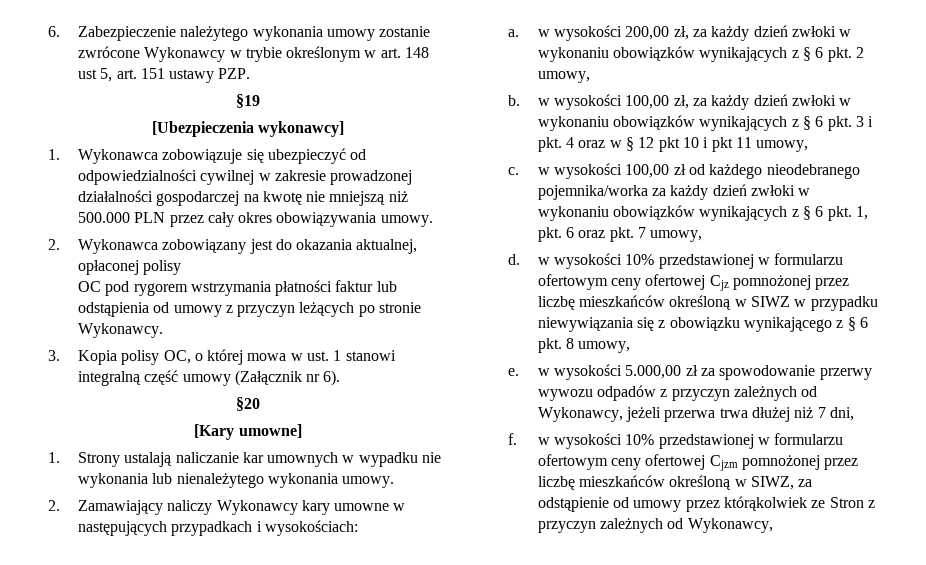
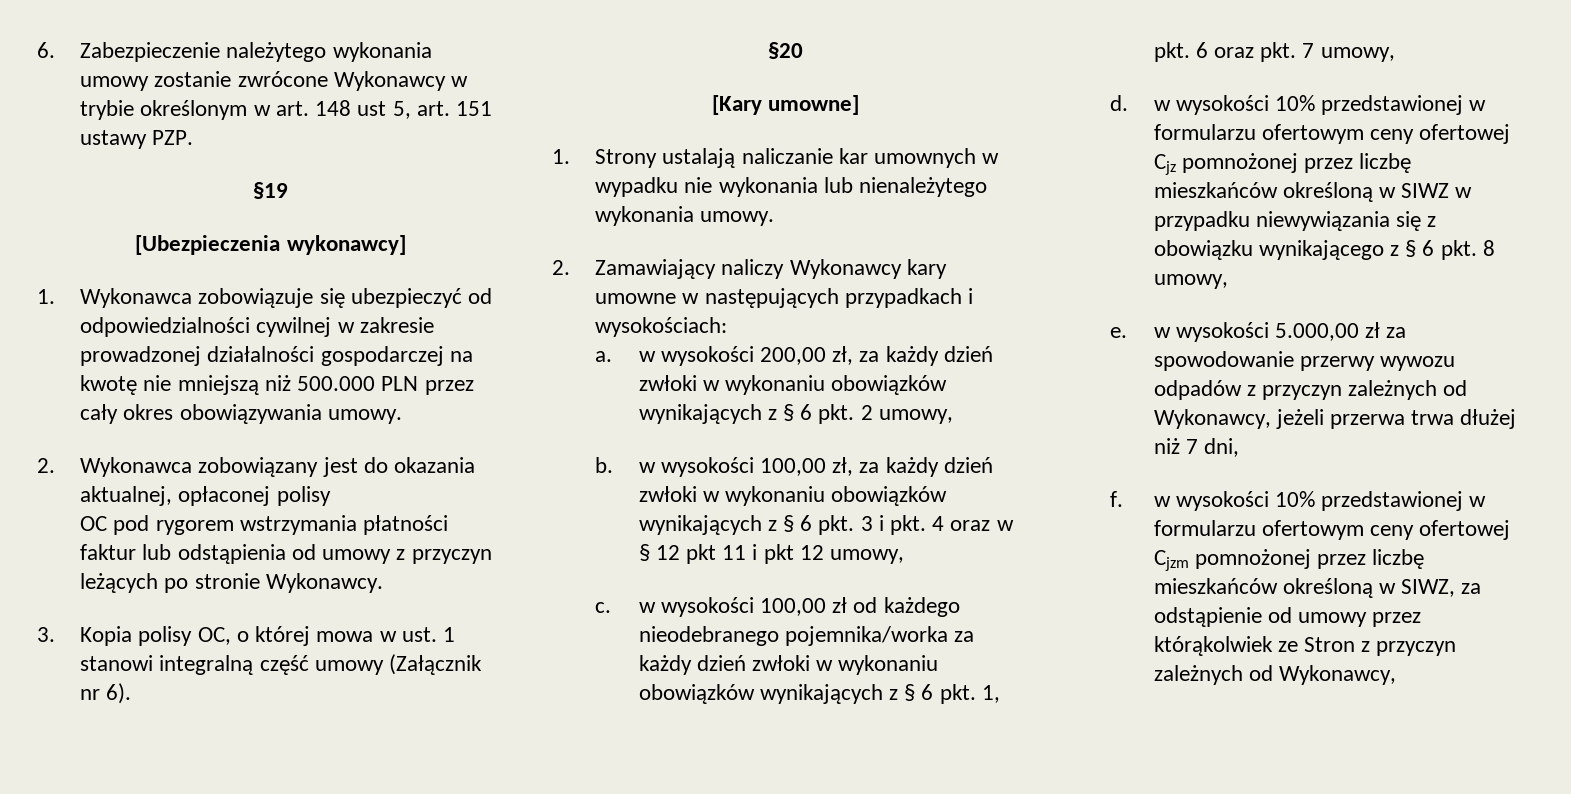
- b. w wysokości 100,00 zł, za każdy dzień zwłoki w wykonaniu obowiązków wynikających z § 6 pkt. 3 i pkt. 4 oraz w § 12 pkt 10 i pkt 11 umowy,
+ b. w wysokości 100,00 zł, za każdy dzień zwłoki w wykonaniu obowiązków wynikających z § 6 pkt. 3 i pkt. 4 oraz w § 12 pkt 11 i pkt 12 umowy,

